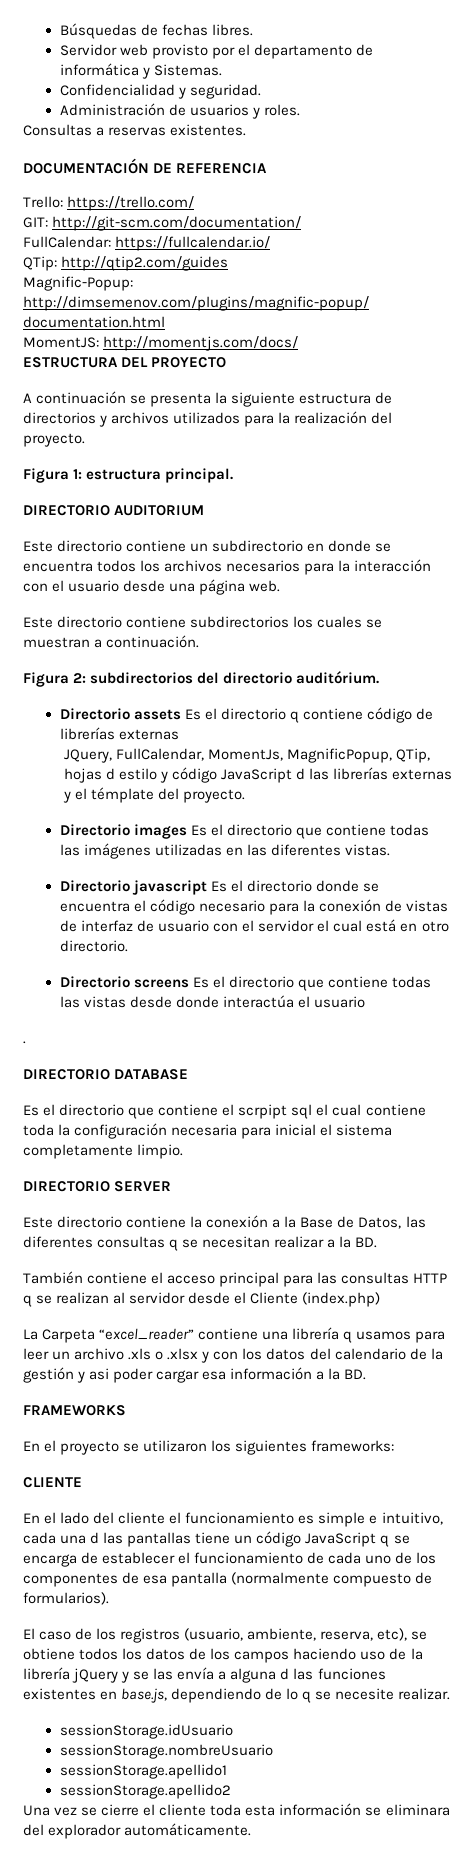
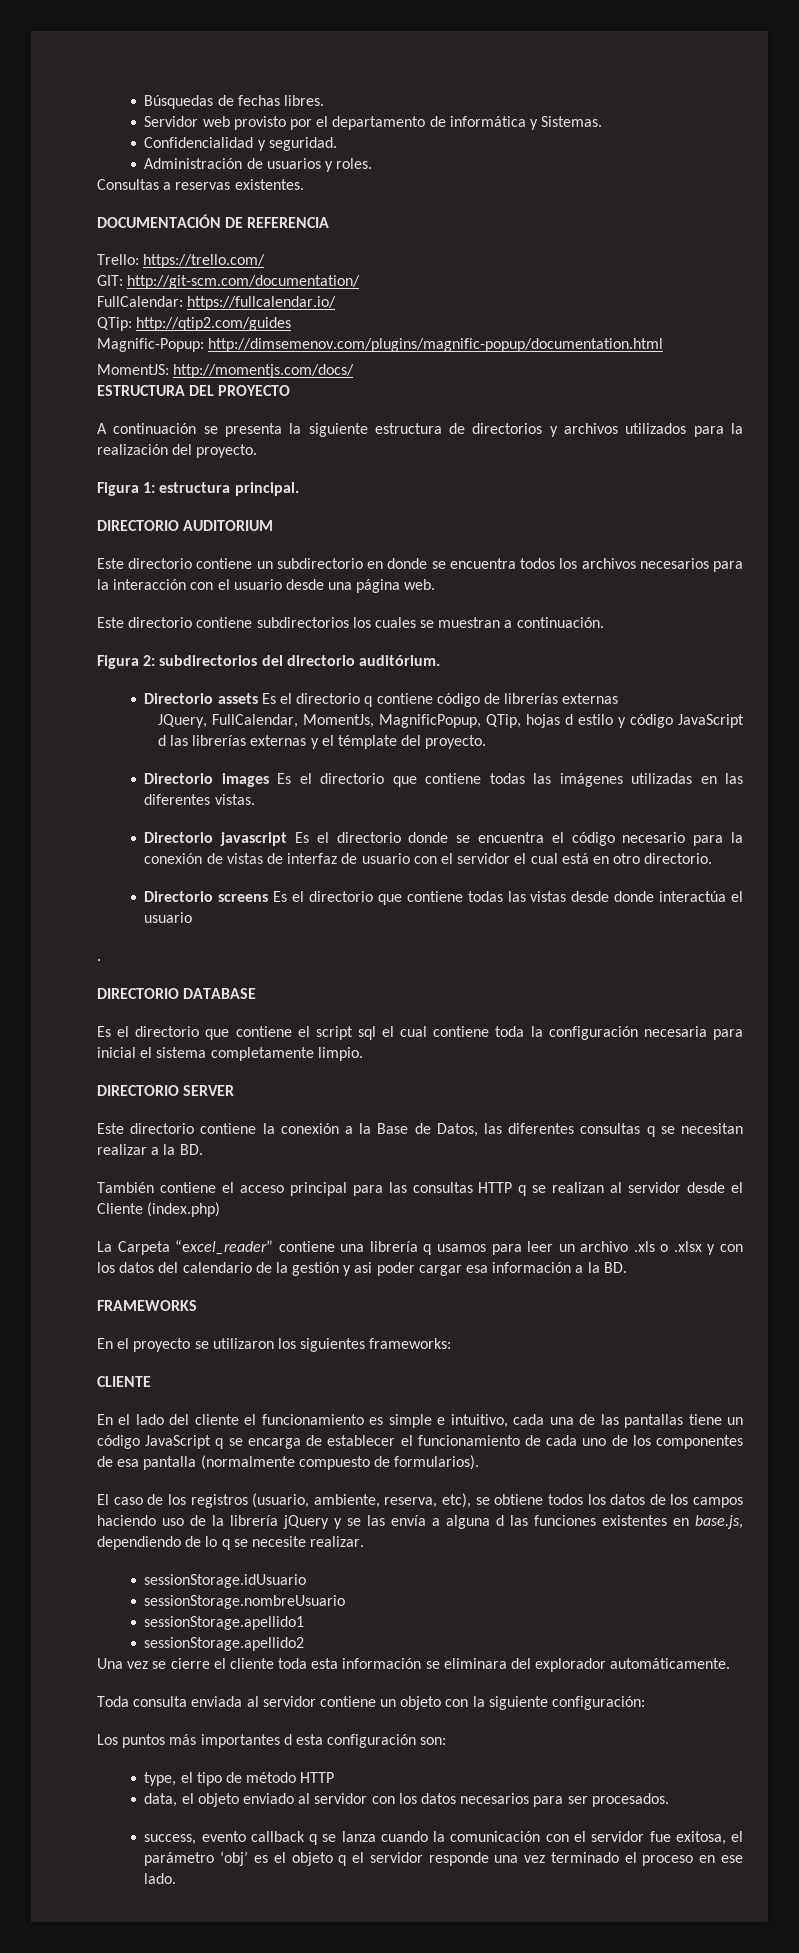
- Es el directorio que contiene el scrpipt sql el cual contiene toda la configuración necesaria para inicial el sistema completamente limpio.
+ Es el directorio que contiene el script sql el cual contiene toda la configuración necesaria para inicial el sistema completamente limpio.
- En el lado del cliente el funcionamiento es simple e intuitivo, cada una d las pantallas tiene un código JavaScript q se encarga de establecer el funcionamiento de cada uno de los componentes de esa pantalla (normalmente compuesto de formularios).
+ En el lado del cliente el funcionamiento es simple e intuitivo, cada una de las pantallas tiene un código JavaScript q se encarga de establecer el funcionamiento de cada uno de los componentes de esa pantalla (normalmente compuesto de formularios).
+ Toda consulta enviada al servidor contiene un objeto con la siguiente configuración:
+ Los puntos más importantes d esta configuración son:
+ type, el tipo de método HTTP
+ data, el objeto enviado al servidor con los datos necesarios para ser procesados.
+ success, evento callback q se lanza cuando la comunicación con el servidor fue exitosa, el parámetro ‘obj’ es el objeto q el servidor responde una vez terminado el proceso en ese lado.

